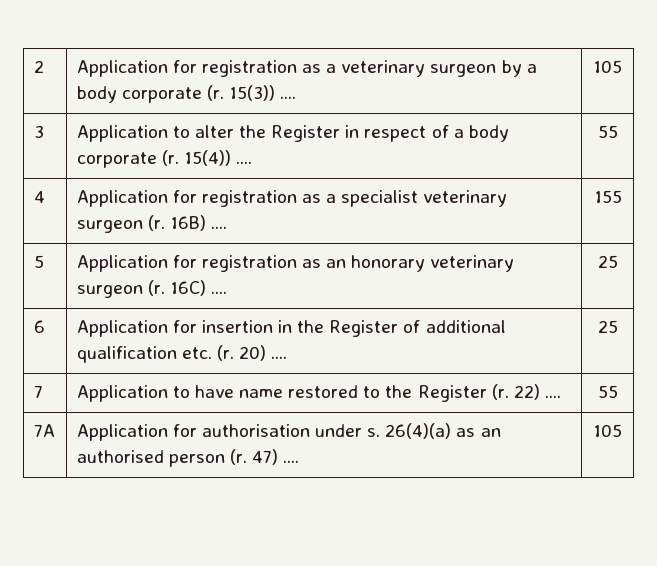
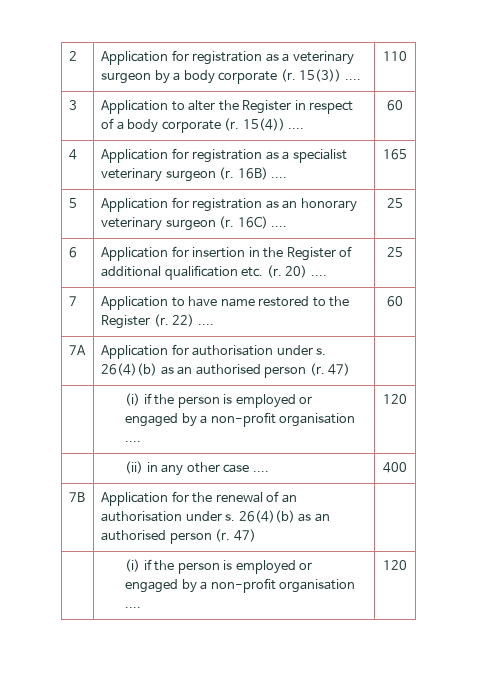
- 2 | Application for registration as a veterinary surgeon by a body corporate (r. 15(3)) .... | 105
+ 2 | Application for registration as a veterinary surgeon by a body corporate (r. 15(3)) .... | 110
- 3 | Application to alter the Register in respect of a body corporate (r. 15(4)) .... | 55
+ 3 | Application to alter the Register in respect of a body corporate (r. 15(4)) .... | 60
- 4 | Application for registration as a specialist veterinary surgeon (r. 16B) .... | 155
+ 4 | Application for registration as a specialist veterinary surgeon (r. 16B) .... | 165
- 7 | Application to have name restored to the Register (r. 22) .... | 55
+ 7 | Application to have name restored to the Register (r. 22) .... | 60
- 7A | Application for authorisation under s. 26(4)(a) as an authorised person (r. 47) .... | 105
+ 7A | Application for authorisation under s. 26(4)(b) as an authorised person (r. 47) |
+ | (i) if the person is employed or engaged by a non-profit organisation .... | 120
+ | (ii) in any other case .... | 400
+ 7B | Application for the renewal of an authorisation under s. 26(4)(b) as an authorised person (r. 47) |
+ | (i) if the person is employed or engaged by a non-profit organisation .... | 120

